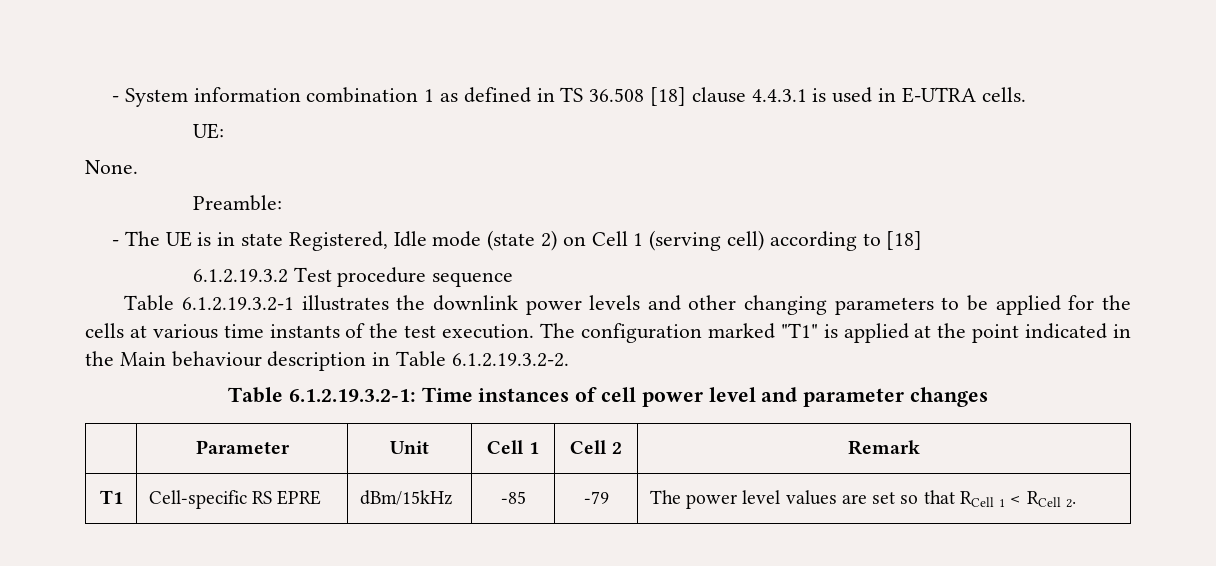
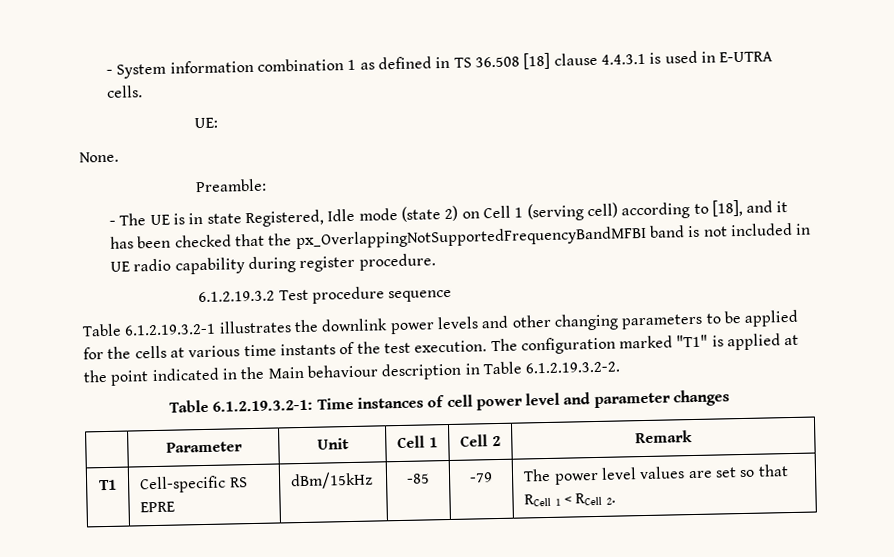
- - The UE is in state Registered, Idle mode (state 2) on Cell 1 (serving cell) according to [18]
+ - The UE is in state Registered, Idle mode (state 2) on Cell 1 (serving cell) according to [18], and it has been checked that the px_OverlappingNotSupportedFrequencyBandMFBI band is not included in UE radio capability during register procedure.

